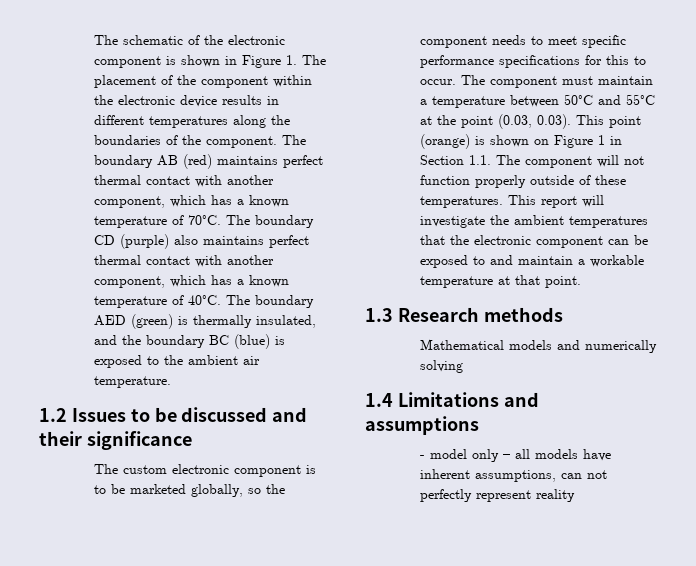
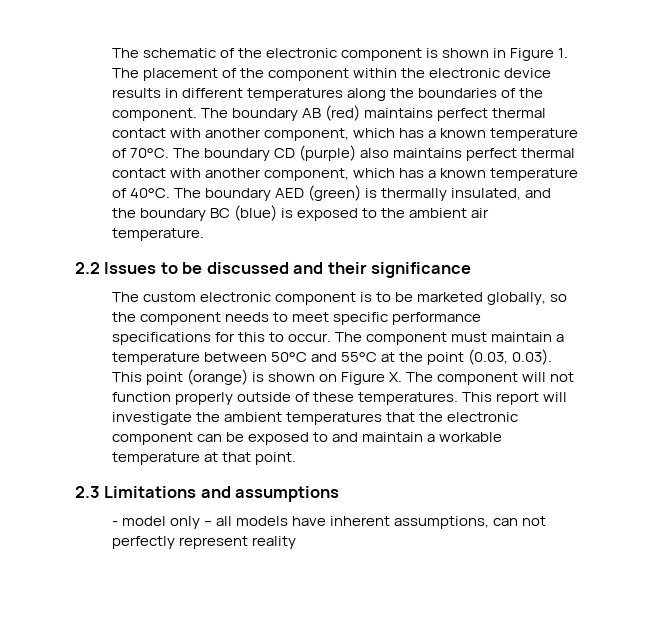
- 1.2 Issues to be discussed and their significance
+ 2.2 Issues to be discussed and their significance
- The component must maintain a temperature between 50°C and 55°C at the point (0.03, 0.03). This point (orange) is shown on Figure 1 in Section 1.1. The component will not function properly outside of these temperatures.
+ The component must maintain a temperature between 50°C and 55°C at the point (0.03, 0.03). This point (orange) is shown on Figure X. The component will not function properly outside of these temperatures.
- 1.3 Research methods
- Mathematical models and numerically solving
- 1.4 Limitations and assumptions
+ 2.3 Limitations and assumptions

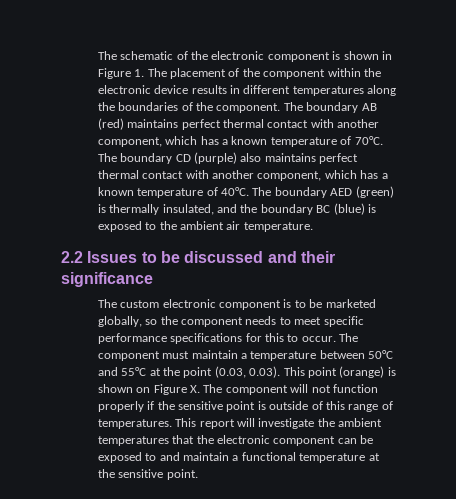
- The component must maintain a temperature between 50°C and 55°C at the point (0.03, 0.03). This point (orange) is shown on Figure X. The component will not function properly outside of these temperatures.
+ The component must maintain a temperature between 50°C and 55°C at the point (0.03, 0.03). This point (orange) is shown on Figure X. The component will not function properly if the sensitive point is outside of this range of temperatures.
- This report will investigate the ambient temperatures that the electronic component can be exposed to and maintain a workable temperature at that point.
+ This report will investigate the ambient temperatures that the electronic component can be exposed to and maintain a functional temperature at the sensitive point.
- 2.3 Limitations and assumptions
- - model only – all models have inherent assumptions, can not perfectly represent reality

